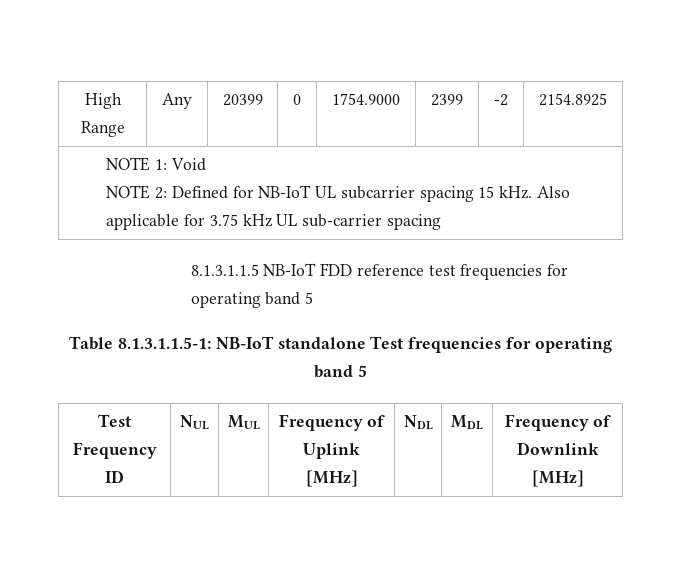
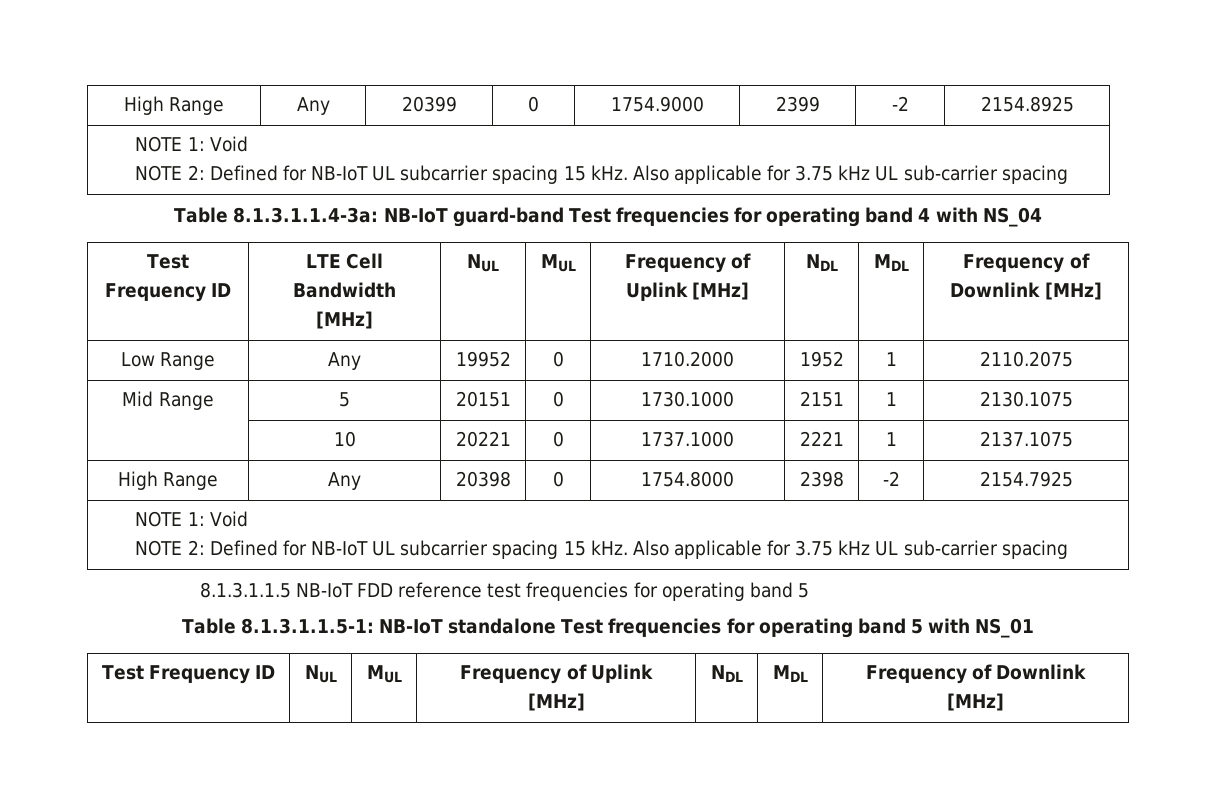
+ Table 8.1.3.1.1.4-3a: NB-IoT guard-band Test frequencies for operating band 4 with NS_04
+ Test Frequency ID | LTE Cell Bandwidth [MHz] | NUL | MUL | Frequency of Uplink [MHz] | NDL | MDL | Frequency of Downlink [MHz]
+ Low Range | Any | 19952 | 0 | 1710.2000 | 1952 | 1 | 2110.2075
+ Mid Range | 5 | 20151 | 0 | 1730.1000 | 2151 | 1 | 2130.1075
+ | 10 | 20221 | 0 | 1737.1000 | 2221 | 1 | 2137.1075
+ High Range | Any | 20398 | 0 | 1754.8000 | 2398 | -2 | 2154.7925
+ NOTE 1: Void
+ NOTE 2: Defined for NB-IoT UL subcarrier spacing 15 kHz. Also applicable for 3.75 kHz UL sub-carrier spacing
- Table 8.1.3.1.1.5-1: NB-IoT standalone Test frequencies for operating band 5
+ Table 8.1.3.1.1.5-1: NB-IoT standalone Test frequencies for operating band 5 with NS_01

